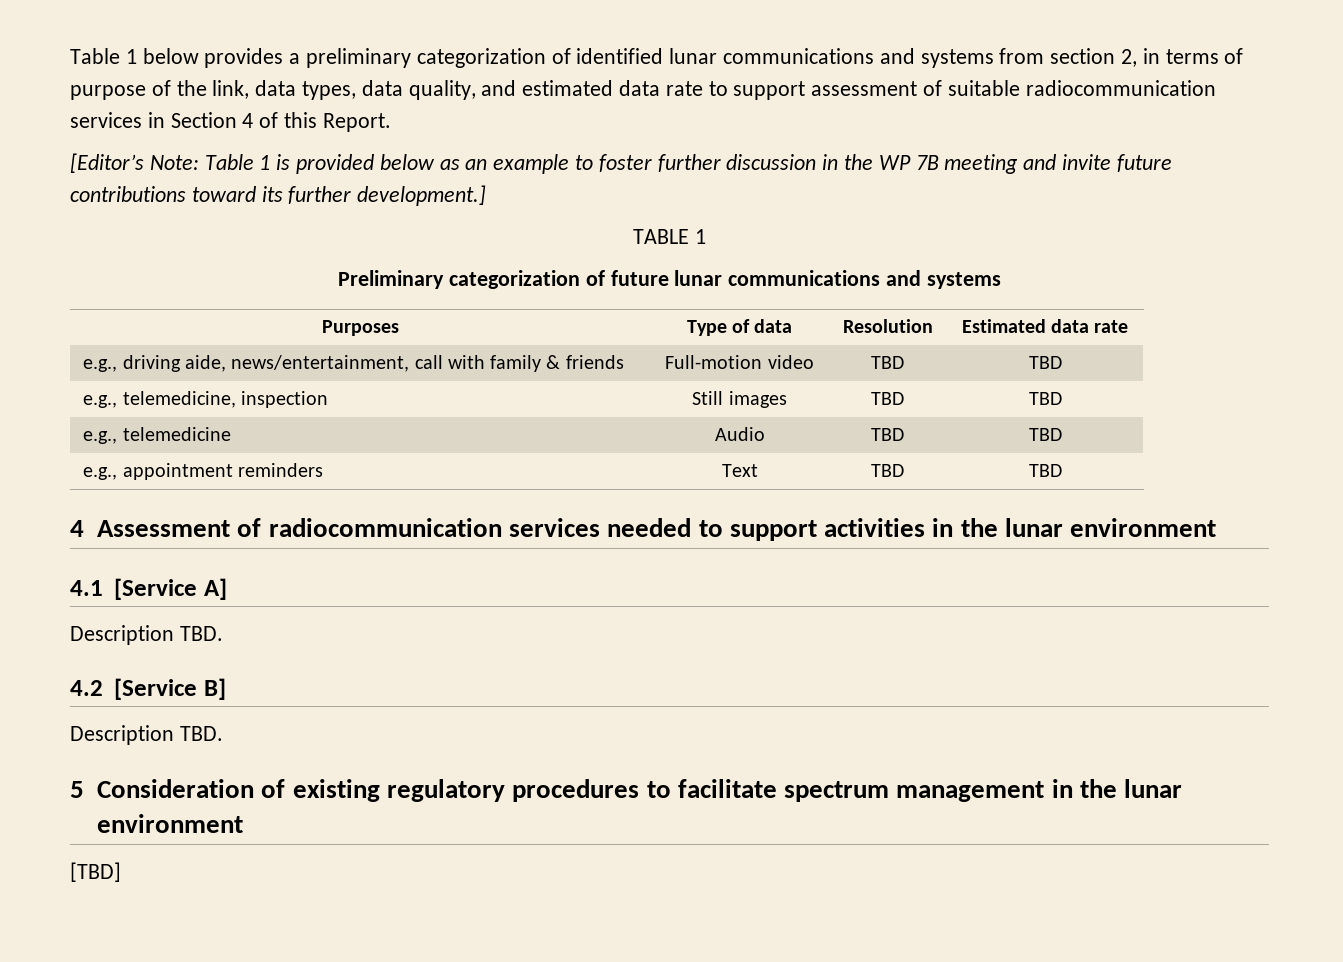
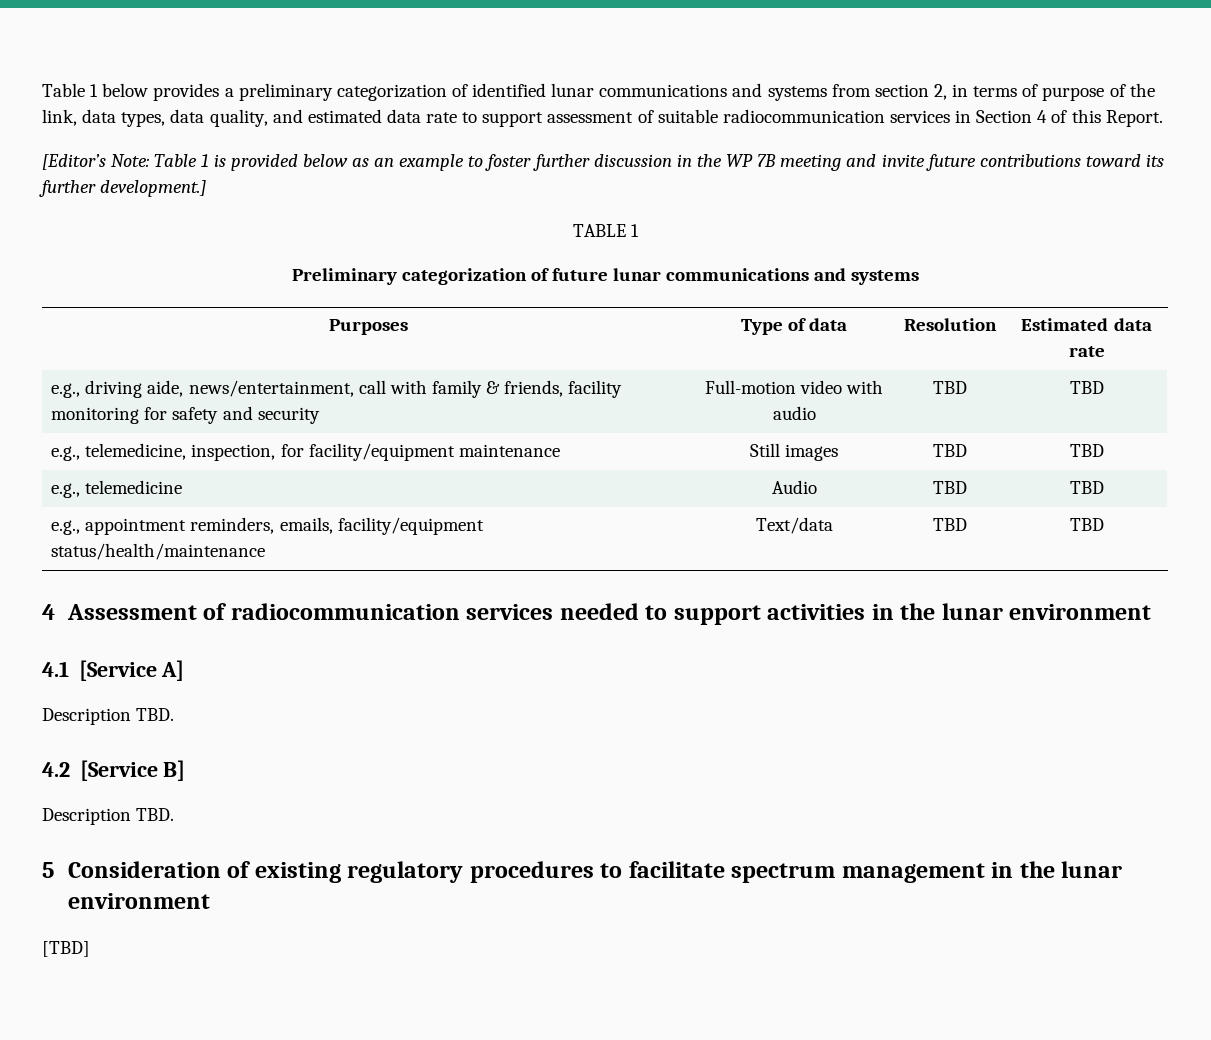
- e.g., driving aide, news/entertainment, call with family & friends | Full-motion video | TBD | TBD
+ e.g., driving aide, news/entertainment, call with family & friends, facility monitoring for safety and security | Full-motion video with audio | TBD | TBD
- e.g., telemedicine, inspection | Still images | TBD | TBD
+ e.g., telemedicine, inspection, for facility/equipment maintenance | Still images | TBD | TBD
- e.g., appointment reminders | Text | TBD | TBD
+ e.g., appointment reminders, emails, facility/equipment status/health/maintenance | Text/data | TBD | TBD

